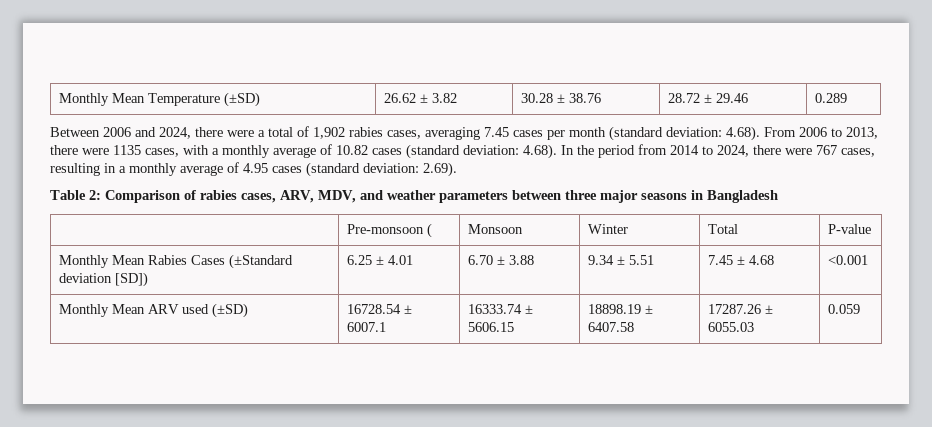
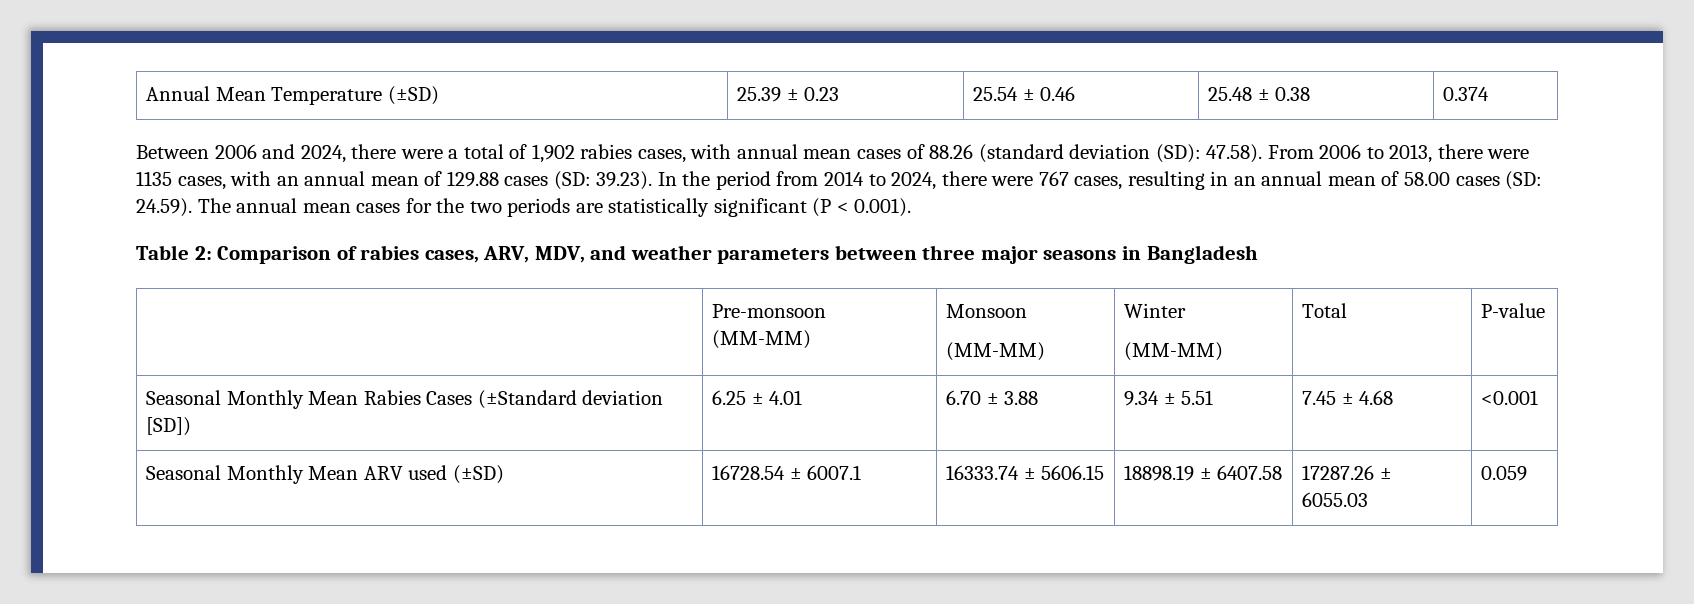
- Monthly Mean Temperature (±SD) | 26.62 ± 3.82 | 30.28 ± 38.76 | 28.72 ± 29.46 | 0.289
+ Annual Mean Temperature (±SD) | 25.39 ± 0.23 | 25.54 ± 0.46 | 25.48 ± 0.38 | 0.374
- Between 2006 and 2024, there were a total of 1,902 rabies cases, averaging 7.45 cases per month (standard deviation: 4.68). From 2006 to 2013, there were 1135 cases, with a monthly average of 10.82 cases (standard deviation: 4.68). In the period from 2014 to 2024, there were 767 cases, resulting in a monthly average of 4.95 cases (standard deviation: 2.69).
+ Between 2006 and 2024, there were a total of 1,902 rabies cases, with annual mean cases of 88.26 (standard deviation (SD): 47.58). From 2006 to 2013, there were 1135 cases, with an annual mean of 129.88 cases (SD: 39.23). In the period from 2014 to 2024, there were 767 cases, resulting in an annual mean of 58.00 cases (SD: 24.59). The annual mean cases for the two periods are statistically significant (P < 0.001).
- | Pre-monsoon ( | Monsoon | Winter | Total | P-value
+ | Pre-monsoon (MM-MM) | Monsoon
+ (MM-MM) | Winter
+ (MM-MM) | Total | P-value
- Monthly Mean Rabies Cases (±Standard deviation [SD]) | 6.25 ± 4.01 | 6.70 ± 3.88 | 9.34 ± 5.51 | 7.45 ± 4.68 | <0.001
+ Seasonal Monthly Mean Rabies Cases (±Standard deviation [SD]) | 6.25 ± 4.01 | 6.70 ± 3.88 | 9.34 ± 5.51 | 7.45 ± 4.68 | <0.001
- Monthly Mean ARV used (±SD) | 16728.54 ± 6007.1 | 16333.74 ± 5606.15 | 18898.19 ± 6407.58 | 17287.26 ± 6055.03 | 0.059
+ Seasonal Monthly Mean ARV used (±SD) | 16728.54 ± 6007.1 | 16333.74 ± 5606.15 | 18898.19 ± 6407.58 | 17287.26 ± 6055.03 | 0.059

